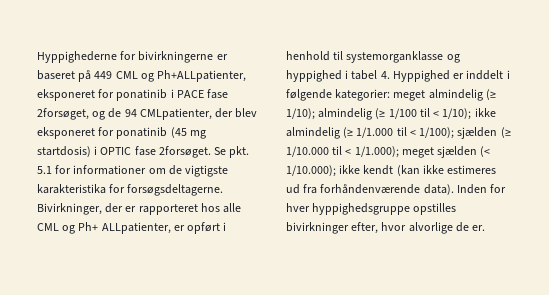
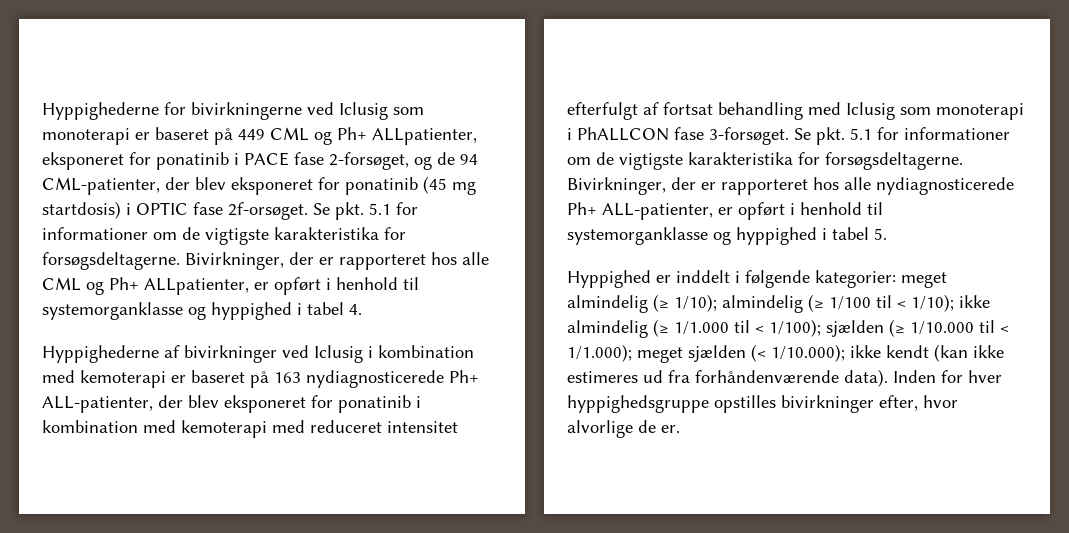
- Hyppighederne for bivirkningerne er baseret på 449 CML og Ph+ALLpatienter, eksponeret for ponatinib i PACE fase 2forsøget, og de 94 CMLpatienter, der blev eksponeret for ponatinib (45 mg startdosis) i OPTIC fase 2forsøget.
+ Hyppighederne for bivirkningerne ved Iclusig som monoterapi er baseret på 449 CML og Ph+ ALLpatienter, eksponeret for ponatinib i PACE fase 2-forsøget, og de 94 CML-patienter, der blev eksponeret for ponatinib (45 mg startdosis) i OPTIC fase 2f-orsøget.
- Bivirkninger, der er rapporteret hos alle CML og Ph+ ALLpatienter, er opført i henhold til systemorganklasse og hyppighed i tabel 4. Hyppighed er inddelt i følgende kategorier:
+ Bivirkninger, der er rapporteret hos alle CML og Ph+ ALLpatienter, er opført i henhold til systemorganklasse og hyppighed i tabel 4.
+ Hyppighederne af bivirkninger ved Iclusig i kombination med kemoterapi er baseret på 163 nydiagnosticerede Ph+ ALL-patienter, der blev eksponeret for ponatinib i kombination med kemoterapi med reduceret intensitet efterfulgt af fortsat behandling med Iclusig som monoterapi i PhALLCON fase 3-forsøget. Se pkt. 5.1 for informationer om de vigtigste karakteristika for forsøgsdeltagerne. Bivirkninger, der er rapporteret hos alle nydiagnosticerede Ph+ ALL-patienter, er opført i henhold til systemorganklasse og hyppighed i tabel 5.
+ Hyppighed er inddelt i følgende kategorier:

